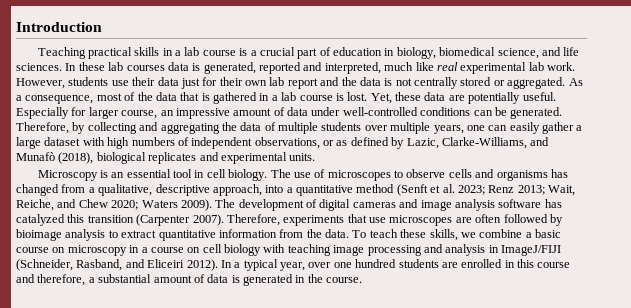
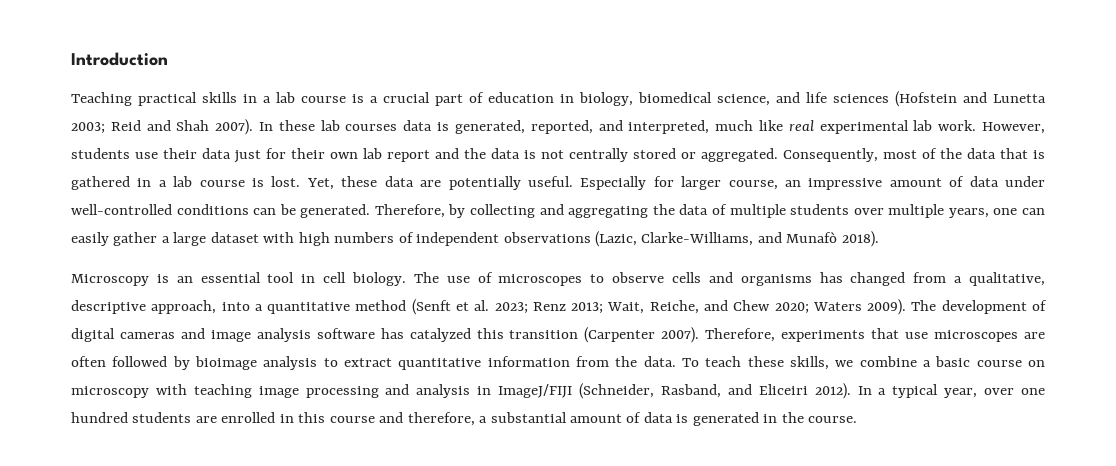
- Teaching practical skills in a lab course is a crucial part of education in biology, biomedical science, and life sciences.
+ Teaching practical skills in a lab course is a crucial part of education in biology, biomedical science, and life sciences (Hofstein and Lunetta 2003; Reid and Shah 2007).
- In these lab courses data is generated, reported and interpreted, much like real experimental lab work.
+ In these lab courses data is generated, reported, and interpreted, much like real experimental lab work.
- As a consequence, most of the data that is gathered in a lab course is lost.
+ Consequently, most of the data that is gathered in a lab course is lost.
- Therefore, by collecting and aggregating the data of multiple students over multiple years, one can easily gather a large dataset with high numbers of independent observations, or as defined by Lazic, Clarke-Williams, and Munafò (2018), biological replicates and experimental units.
+ Therefore, by collecting and aggregating the data of multiple students over multiple years, one can easily gather a large dataset with high numbers of independent observations (Lazic, Clarke-Williams, and Munafò 2018).
- To teach these skills, we combine a basic course on microscopy in a course on cell biology with teaching image processing and analysis in ImageJ/FIJI (Schneider, Rasband, and Eliceiri 2012).
+ To teach these skills, we combine a basic course on microscopy with teaching image processing and analysis in ImageJ/FIJI (Schneider, Rasband, and Eliceiri 2012).

